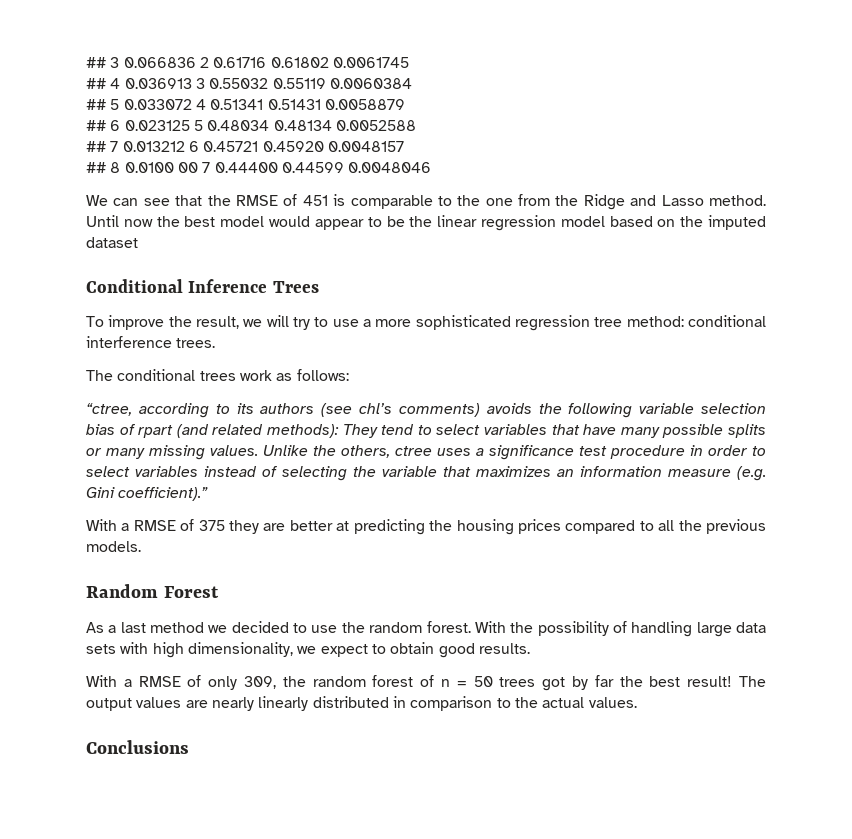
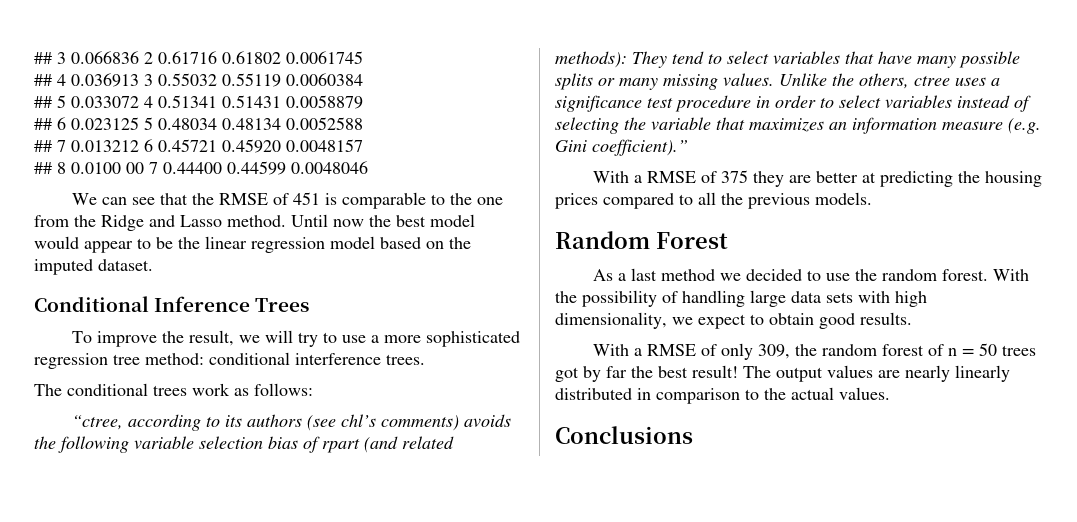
- Until now the best model would appear to be the linear regression model based on the imputed dataset
+ Until now the best model would appear to be the linear regression model based on the imputed dataset.

